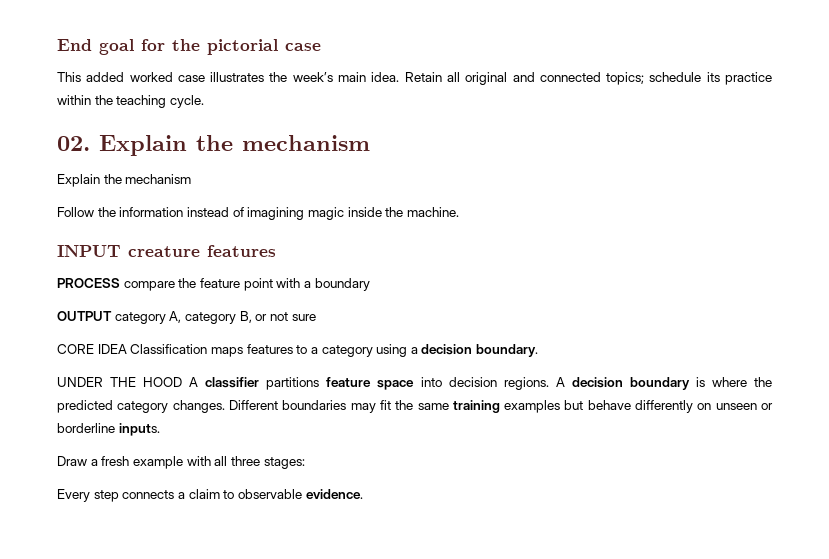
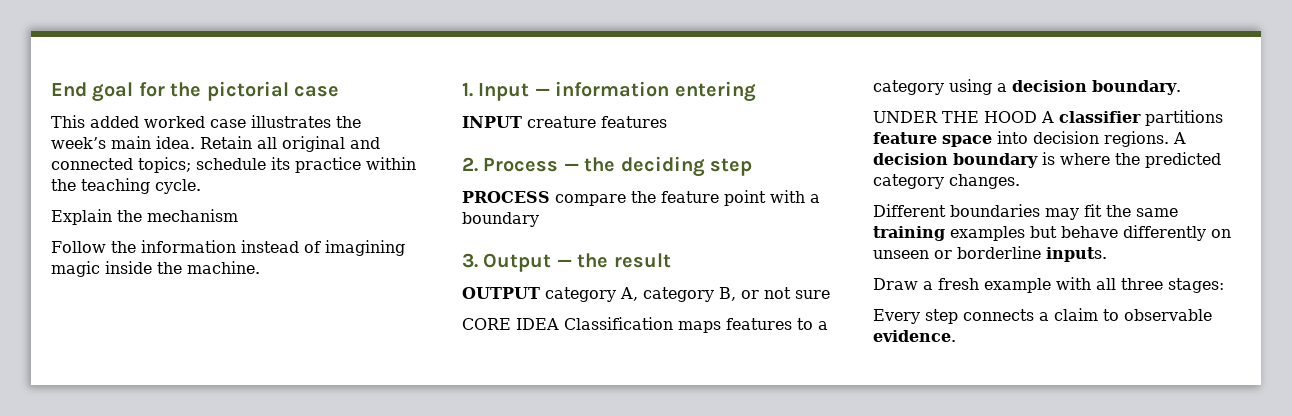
- 02. Explain the mechanism
+ 1. Input — information entering
  INPUT creature features
+ 2. Process — the deciding step
+ 3. Output — the result
- A decision boundary is where the predicted category changes. Different boundaries may fit the same training examples but behave differently on unseen or borderline inputs.
+ A decision boundary is where the predicted category changes.
+ Different boundaries may fit the same training examples but behave differently on unseen or borderline inputs.

